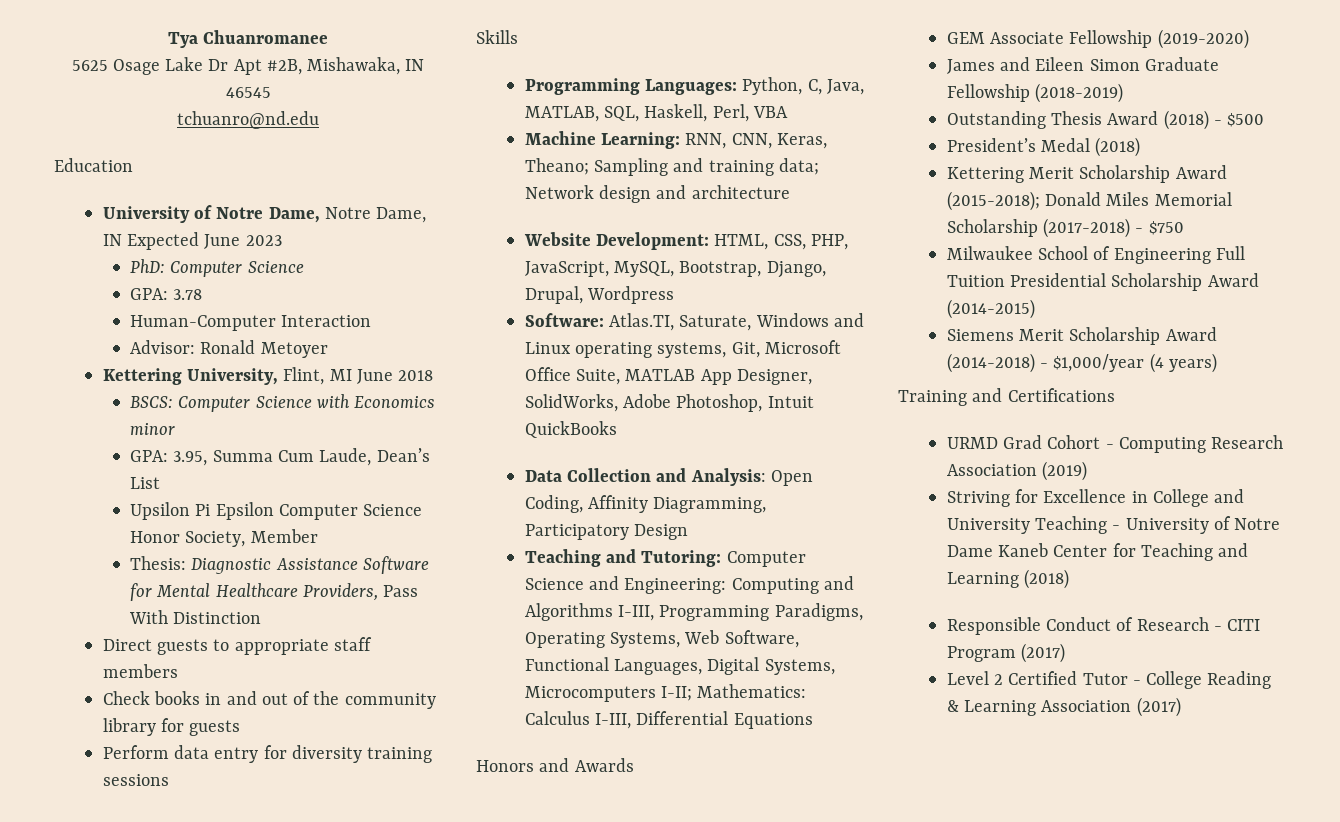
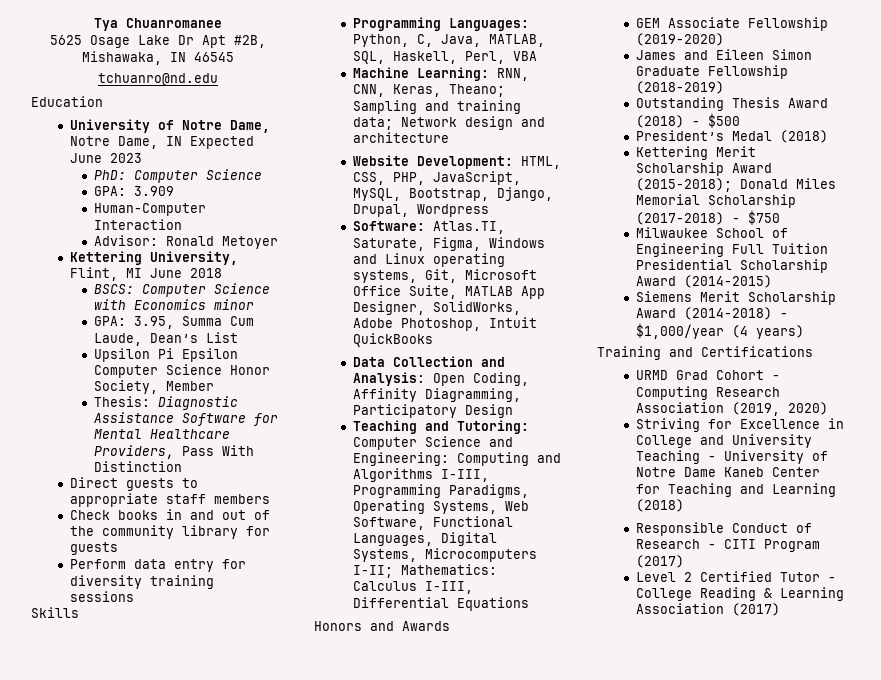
- GPA: 3.78
+ GPA: 3.909
- Software: Atlas.TI, Saturate, Windows and Linux operating systems, Git, Microsoft Office Suite, MATLAB App Designer, SolidWorks, Adobe Photoshop, Intuit QuickBooks
+ Software: Atlas.TI, Saturate, Figma, Windows and Linux operating systems, Git, Microsoft Office Suite, MATLAB App Designer, SolidWorks, Adobe Photoshop, Intuit QuickBooks
- URMD Grad Cohort - Computing Research Association (2019)
+ URMD Grad Cohort - Computing Research Association (2019, 2020)

